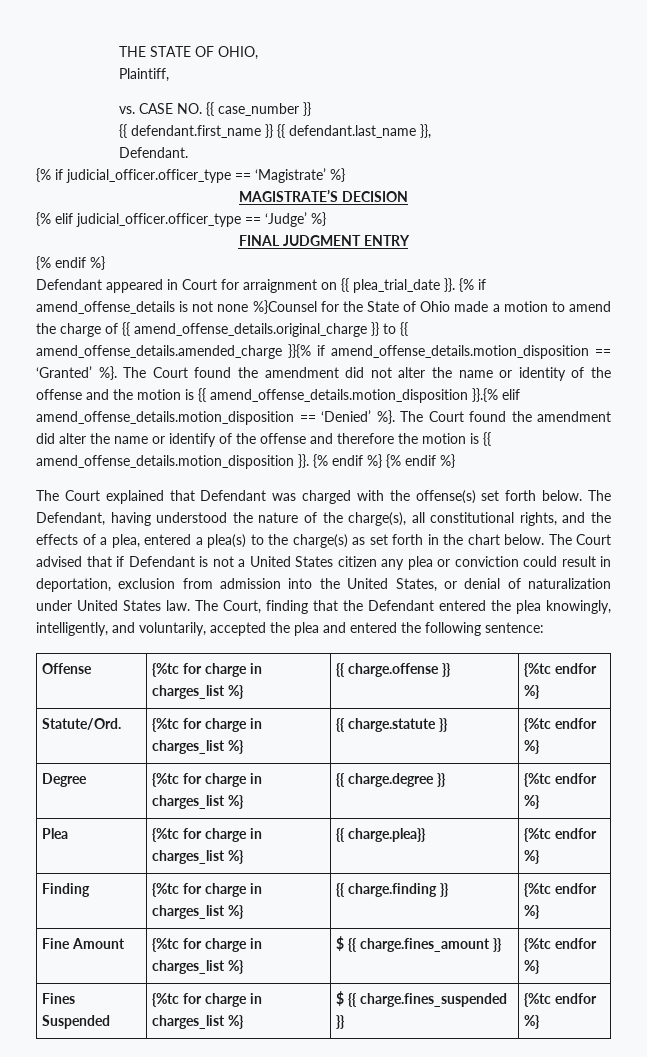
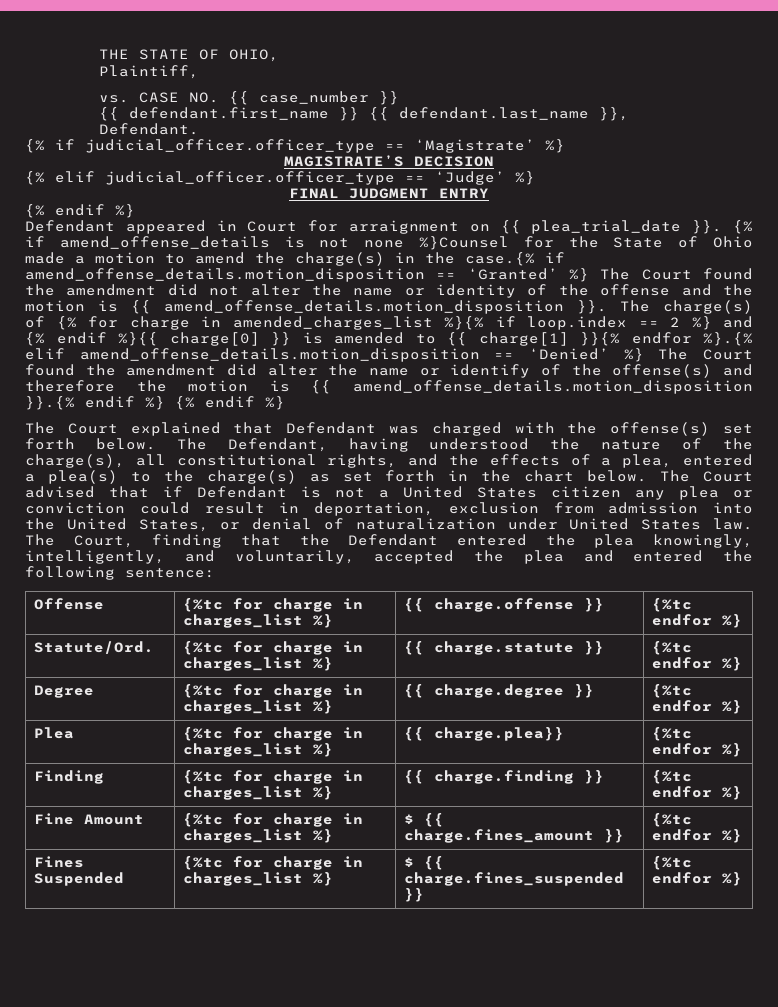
- {% if amend_offense_details is not none %}Counsel for the State of Ohio made a motion to amend the charge of {{ amend_offense_details.original_charge }} to {{ amend_offense_details.amended_charge }}{% if amend_offense_details.motion_disposition == ‘Granted’ %}. The Court found the amendment did not alter the name or identity of the offense and the motion is {{ amend_offense_details.motion_disposition }}.{% elif amend_offense_details.motion_disposition == ‘Denied’ %}. The Court found the amendment did alter the name or identify of the offense and therefore the motion is {{ amend_offense_details.motion_disposition }}. {% endif %} {% endif %}
+ {% if amend_offense_details is not none %}Counsel for the State of Ohio made a motion to amend the charge(s) in the case.{% if amend_offense_details.motion_disposition == ‘Granted’ %} The Court found the amendment did not alter the name or identity of the offense and the motion is {{ amend_offense_details.motion_disposition }}. The charge(s) of {% for charge in amended_charges_list %}{% if loop.index == 2 %} and {% endif %}{{ charge[0] }} is amended to {{ charge[1] }}{% endfor %}.{% elif amend_offense_details.motion_disposition == ‘Denied’ %} The Court found the amendment did alter the name or identify of the offense(s) and therefore the motion is {{ amend_offense_details.motion_disposition }}.{% endif %} {% endif %}

